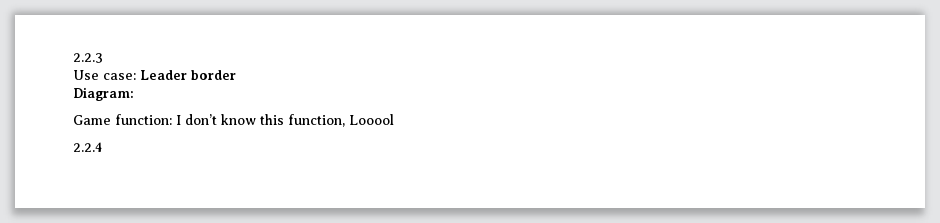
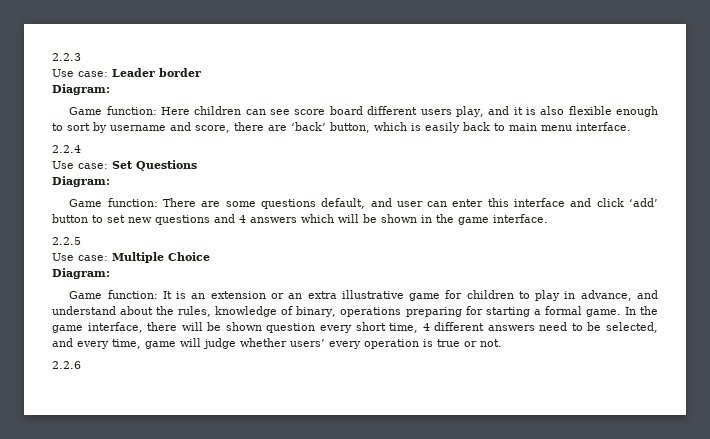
- Game function: I don’t know this function, Looool
+ Game function: Here children can see score board different users play, and it is also flexible enough to sort by username and score, there are ‘back’ button, which is easily back to main menu interface.
  2.2.4
+ Use case: Set Questions
+ Diagram:
+ Game function: There are some questions default, and user can enter this interface and click ‘add’ button to set new questions and 4 answers which will be shown in the game interface.
+ 2.2.5
+ Use case: Multiple Choice
+ Diagram:
+ Game function: It is an extension or an extra illustrative game for children to play in advance, and understand about the rules, knowledge of binary, operations preparing for starting a formal game. In the game interface, there will be shown question every short time, 4 different answers need to be selected, and every time, game will judge whether users’ every operation is true or not.
+ 2.2.6

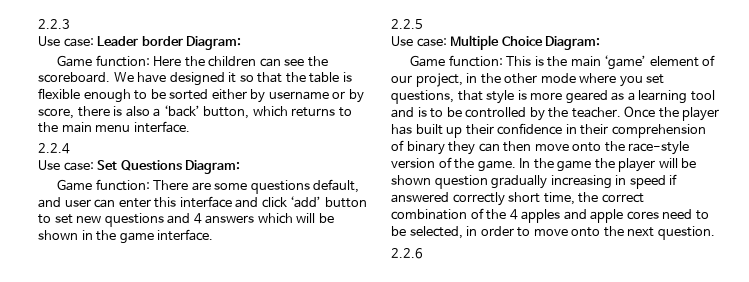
- Use case: Leader border
- Diagram:
+ Use case: Leader border Diagram:
- Game function: Here children can see score board different users play, and it is also flexible enough to sort by username and score, there are ‘back’ button, which is easily back to main menu interface.
+ Game function: Here the children can see the scoreboard. We have designed it so that the table is flexible enough to be sorted either by username or by score, there is also a ‘back’ button, which returns to the main menu interface.
- Use case: Set Questions
- Diagram:
+ Use case: Set Questions Diagram:
- Use case: Multiple Choice
- Diagram:
- Game function: It is an extension or an extra illustrative game for children to play in advance, and understand about the rules, knowledge of binary, operations preparing for starting a formal game.
+ Use case: Multiple Choice Diagram:
+ Game function: This is the main ‘game’ element of our project, in the other mode where you set questions, that style is more geared as a learning tool and is to be controlled by the teacher. Once the player has built up their confidence in their comprehension of binary they can then move onto the race-style version of the game.
- In the game interface, there will be shown question every short time, 4 different answers need to be selected, and every time, game will judge whether users’ every operation is true or not.
+ In the game the player will be shown question gradually increasing in speed if answered correctly short time, the correct combination of the 4 apples and apple cores need to be selected, in order to move onto the next question.

